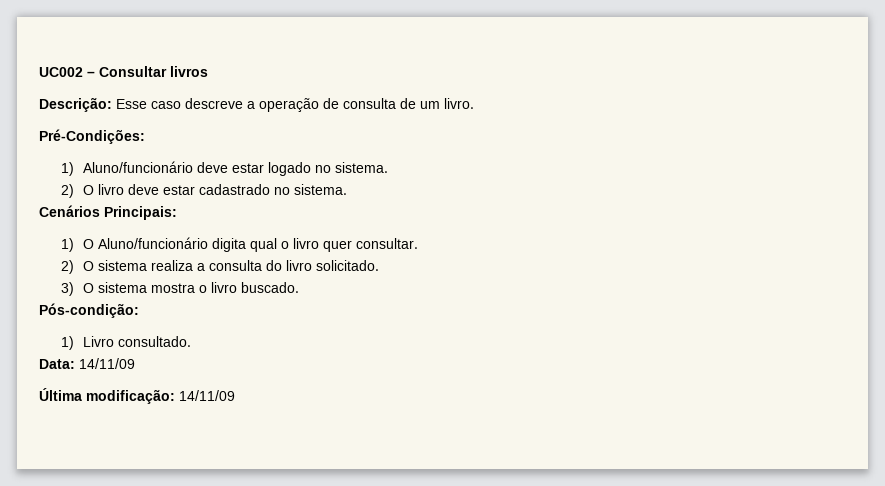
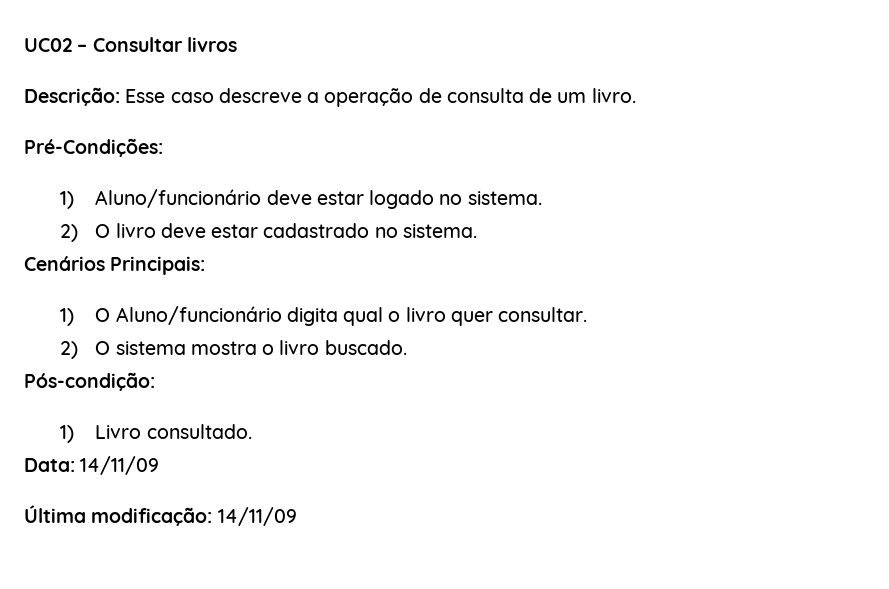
- UC002 – Consultar livros
+ UC02 – Consultar livros
- 2) O sistema realiza a consulta do livro solicitado.
- 3) O sistema mostra o livro buscado.
+ 2) O sistema mostra o livro buscado.

